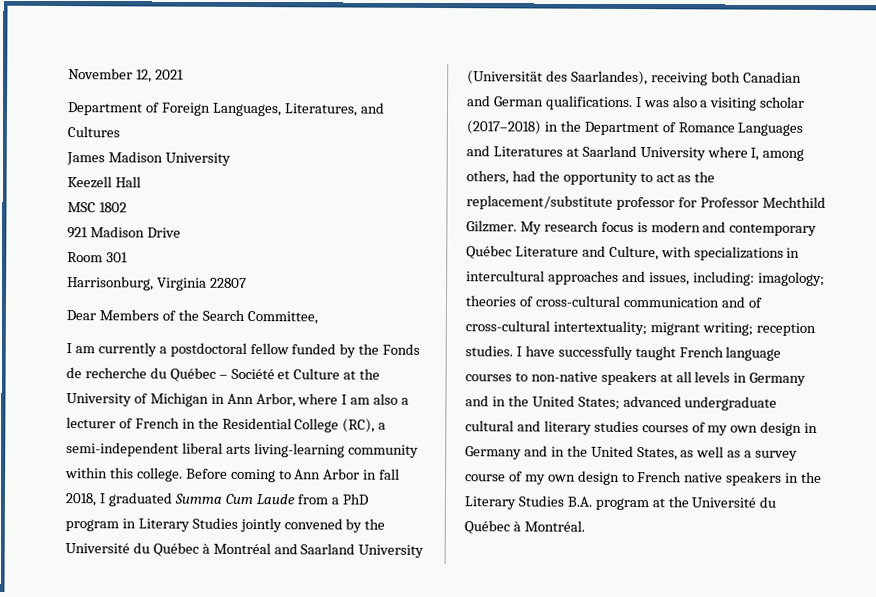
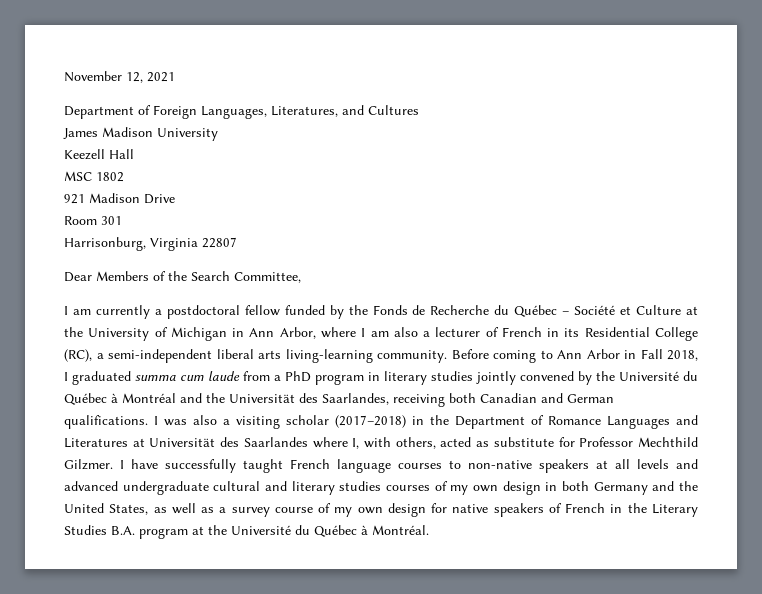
- I am currently a postdoctoral fellow funded by the Fonds de recherche du Québec – Société et Culture at the University of Michigan in Ann Arbor, where I am also a lecturer of French in the Residential College (RC), a semi-independent liberal arts living-learning community within this college.
+ I am currently a postdoctoral fellow funded by the Fonds de Recherche du Québec – Société et Culture at the University of Michigan in Ann Arbor, where I am also a lecturer of French in its Residential College (RC), a semi-independent liberal arts living-learning community.
- Before coming to Ann Arbor in fall 2018, I graduated Summa Cum Laude from a PhD program in Literary Studies jointly convened by the Université du Québec à Montréal and Saarland University (Universität des Saarlandes), receiving both Canadian and German qualifications.
+ Before coming to Ann Arbor in Fall 2018, I graduated summa cum laude from a PhD program in literary studies jointly convened by the Université du Québec à Montréal and the Universität des Saarlandes, receiving both Canadian and German qualifications.
- I was also a visiting scholar (2017–2018) in the Department of Romance Languages and Literatures at Saarland University where I, among others, had the opportunity to act as the replacement/substitute professor for Professor Mechthild Gilzmer. My research focus is modern and contemporary Québec Literature and Culture, with specializations in intercultural approaches and issues, including: imagology; theories of cross-cultural communication and of cross-cultural intertextuality; migrant writing; reception studies.
+ I was also a visiting scholar (2017–2018) in the Department of Romance Languages and Literatures at Universität des Saarlandes where I, with others, acted as substitute for Professor Mechthild Gilzmer.
- I have successfully taught French language courses to non-native speakers at all levels in Germany and in the United States; advanced undergraduate cultural and literary studies courses of my own design in Germany and in the United States, as well as a survey course of my own design to French native speakers in the Literary Studies B.A. program at the Université du Québec à Montréal.
+ I have successfully taught French language courses to non-native speakers at all levels and advanced undergraduate cultural and literary studies courses of my own design in both Germany and the United States, as well as a survey course of my own design for native speakers of French in the Literary Studies B.A. program at the Université du Québec à Montréal.

